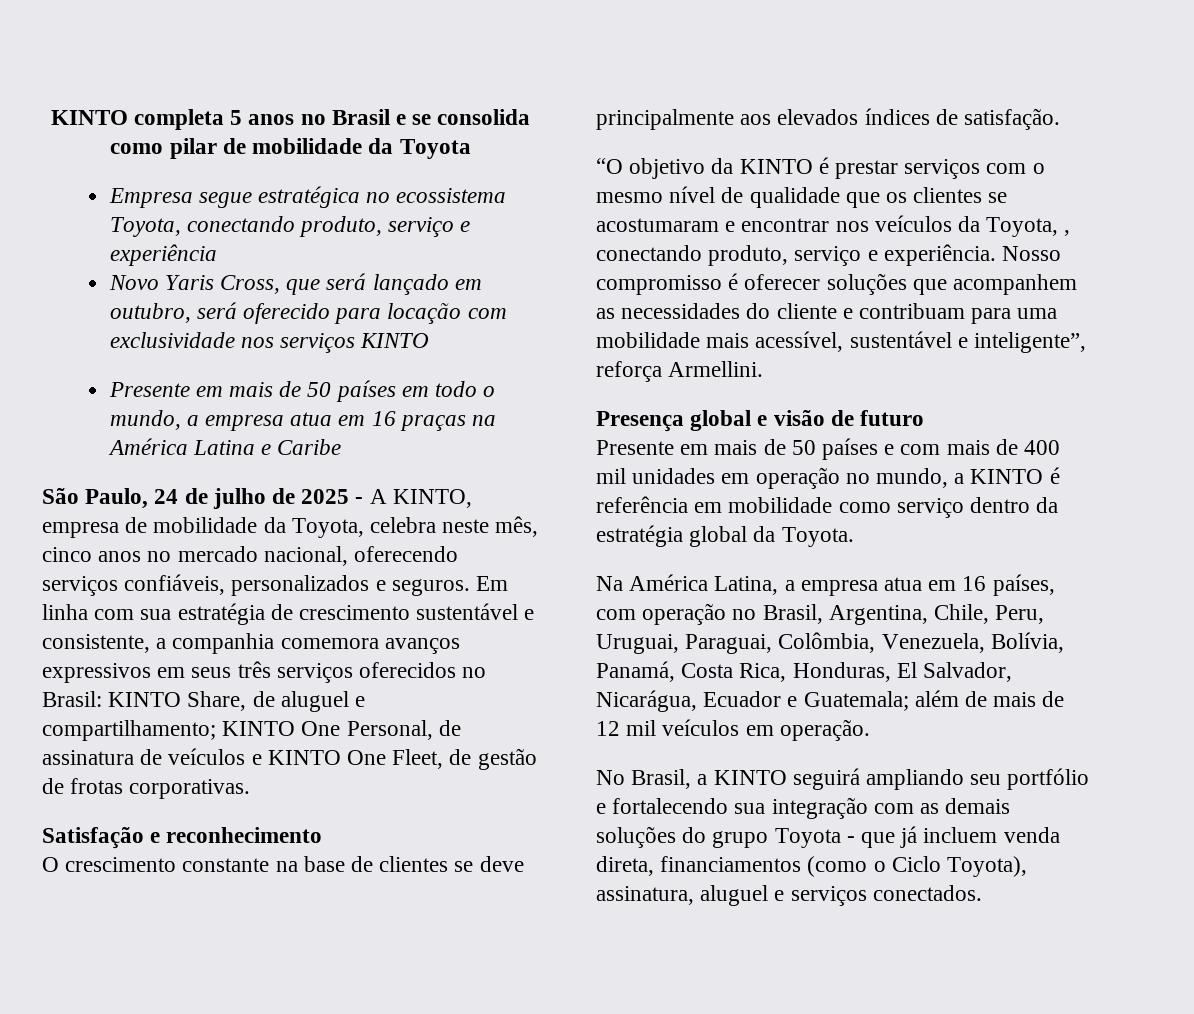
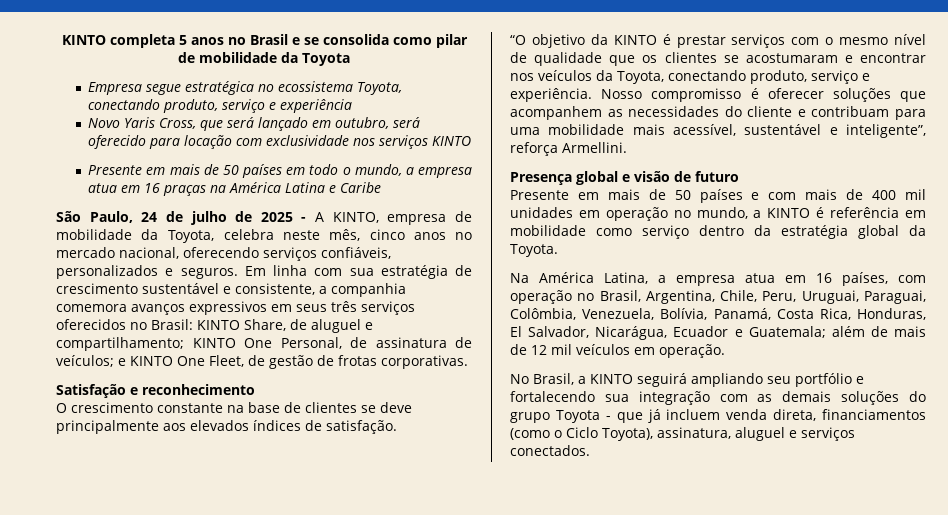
- Em linha com sua estratégia de crescimento sustentável e consistente, a companhia comemora avanços expressivos em seus três serviços oferecidos no Brasil: KINTO Share, de aluguel e compartilhamento; KINTO One Personal, de assinatura de veículos e KINTO One Fleet, de gestão de frotas corporativas.
+ Em linha com sua estratégia de crescimento sustentável e consistente, a companhia comemora avanços expressivos em seus três serviços oferecidos no Brasil: KINTO Share, de aluguel e compartilhamento; KINTO One Personal, de assinatura de veículos; e KINTO One Fleet, de gestão de frotas corporativas.
- “O objetivo da KINTO é prestar serviços com o mesmo nível de qualidade que os clientes se acostumaram e encontrar nos veículos da Toyota, , conectando produto, serviço e experiência.
+ “O objetivo da KINTO é prestar serviços com o mesmo nível de qualidade que os clientes se acostumaram e encontrar nos veículos da Toyota, conectando produto, serviço e experiência.

